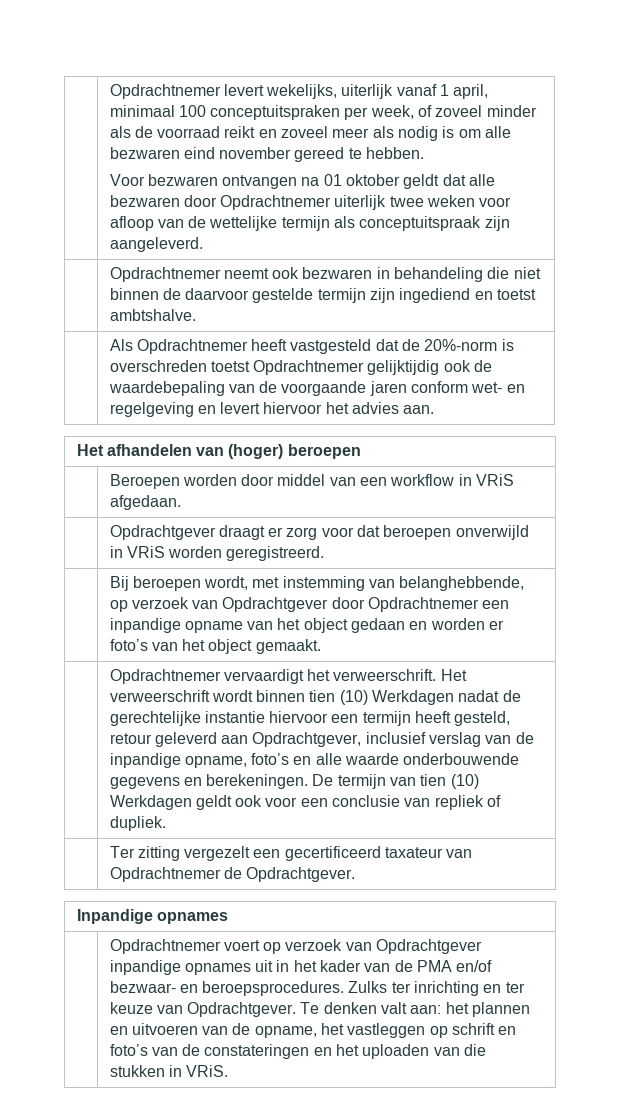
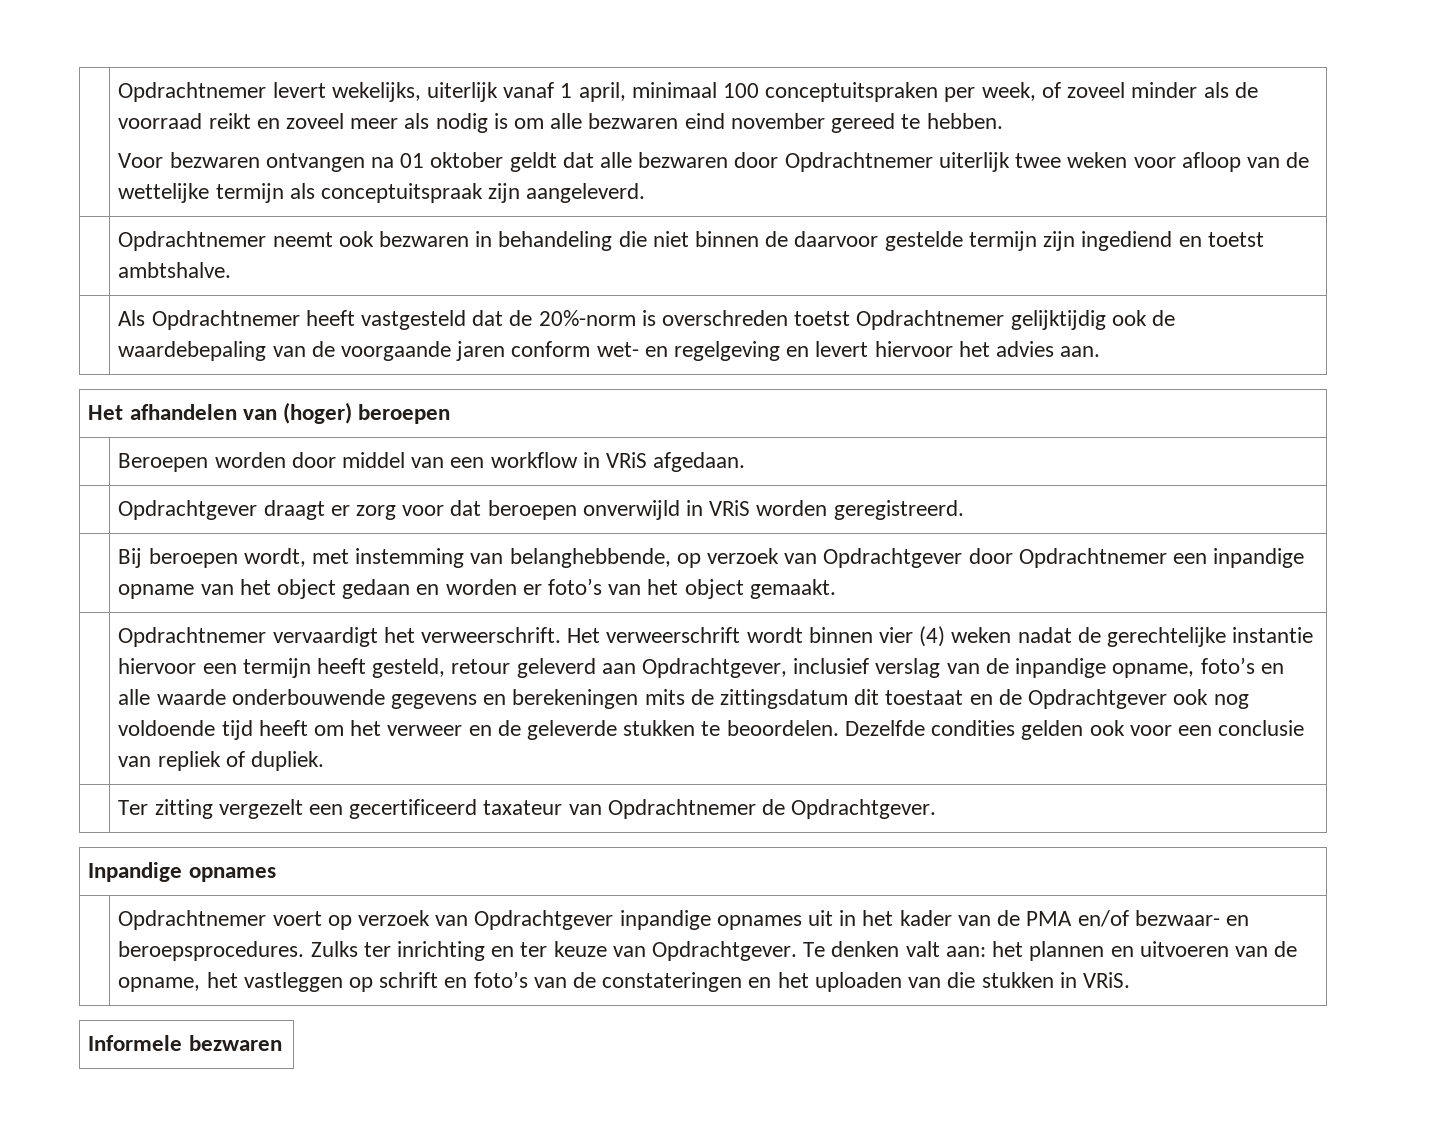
- Het verweerschrift wordt binnen tien (10) Werkdagen nadat de gerechtelijke instantie hiervoor een termijn heeft gesteld, retour geleverd aan Opdrachtgever, inclusief verslag van de inpandige opname, foto’s en alle waarde onderbouwende gegevens en berekeningen. De termijn van tien (10) Werkdagen geldt ook voor een conclusie van repliek of dupliek.
+ Het verweerschrift wordt binnen vier (4) weken nadat de gerechtelijke instantie hiervoor een termijn heeft gesteld, retour geleverd aan Opdrachtgever, inclusief verslag van de inpandige opname, foto’s en alle waarde onderbouwende gegevens en berekeningen mits de zittingsdatum dit toestaat en de Opdrachtgever ook nog voldoende tijd heeft om het verweer en de geleverde stukken te beoordelen. Dezelfde condities gelden ook voor een conclusie van repliek of dupliek.
+ Informele bezwaren

